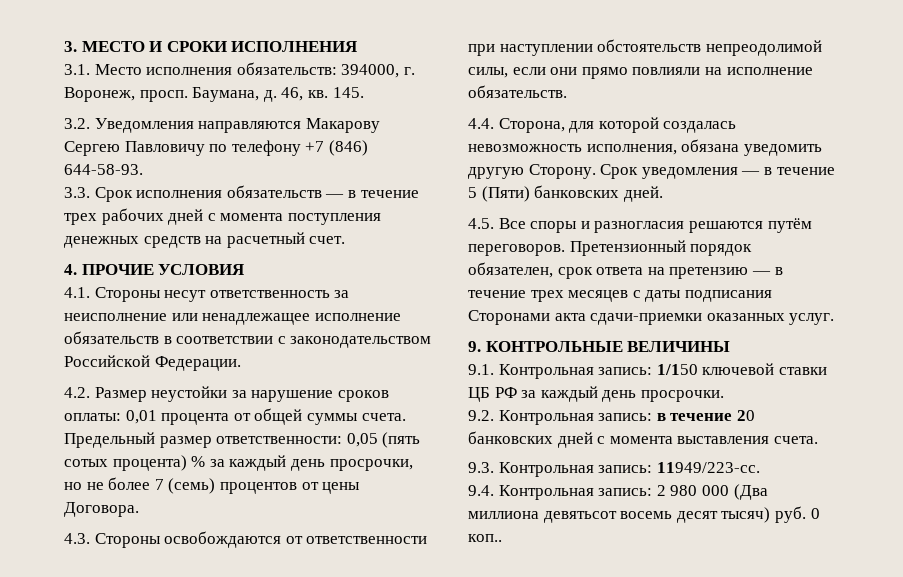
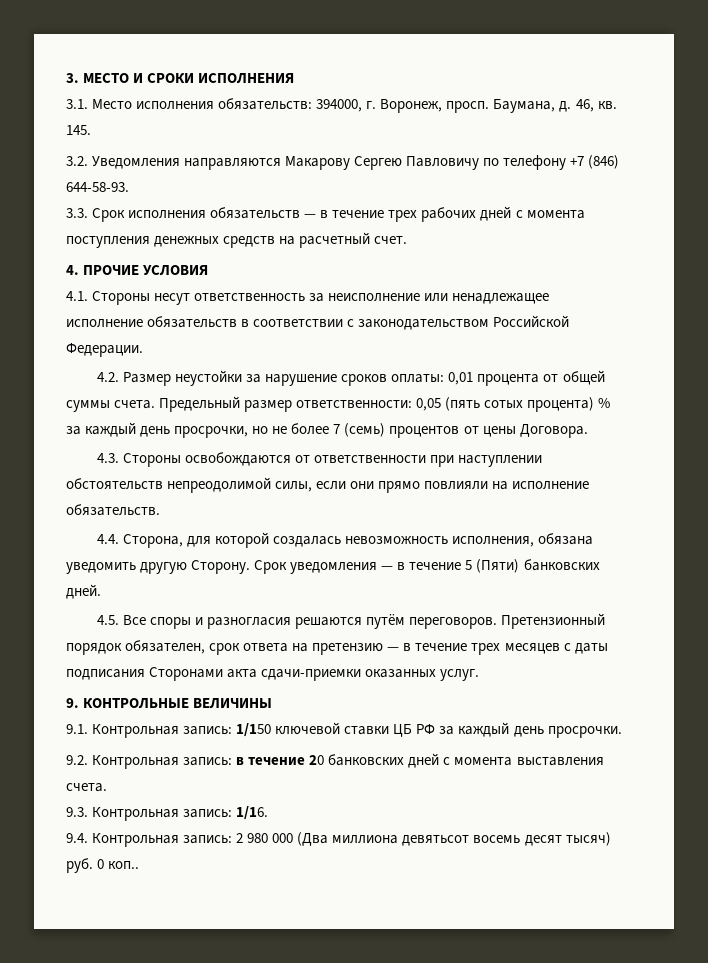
- 9.3. Контрольная запись: 11949/223-сс.
+ 9.3. Контрольная запись: 1/16.

